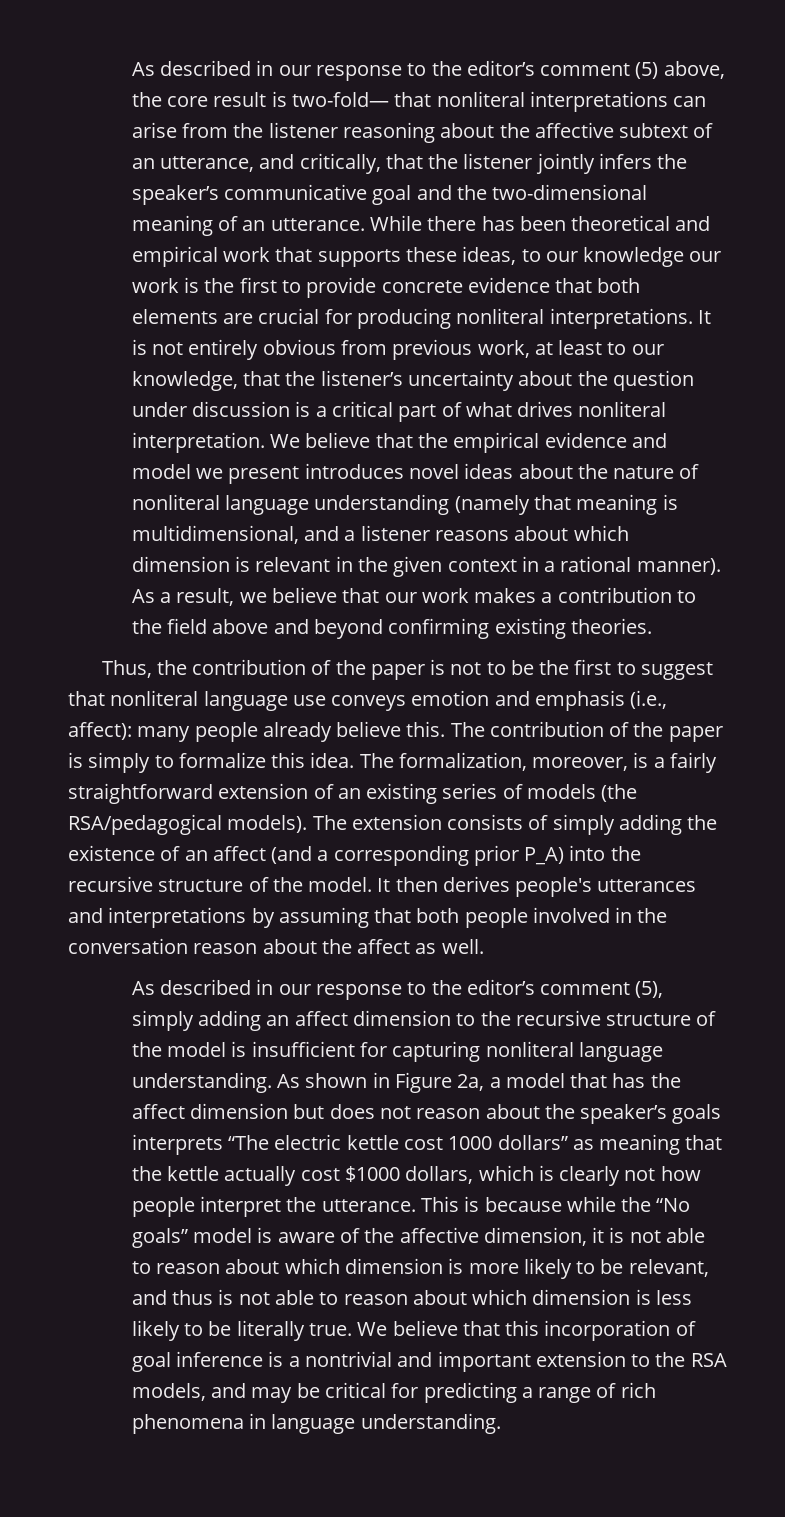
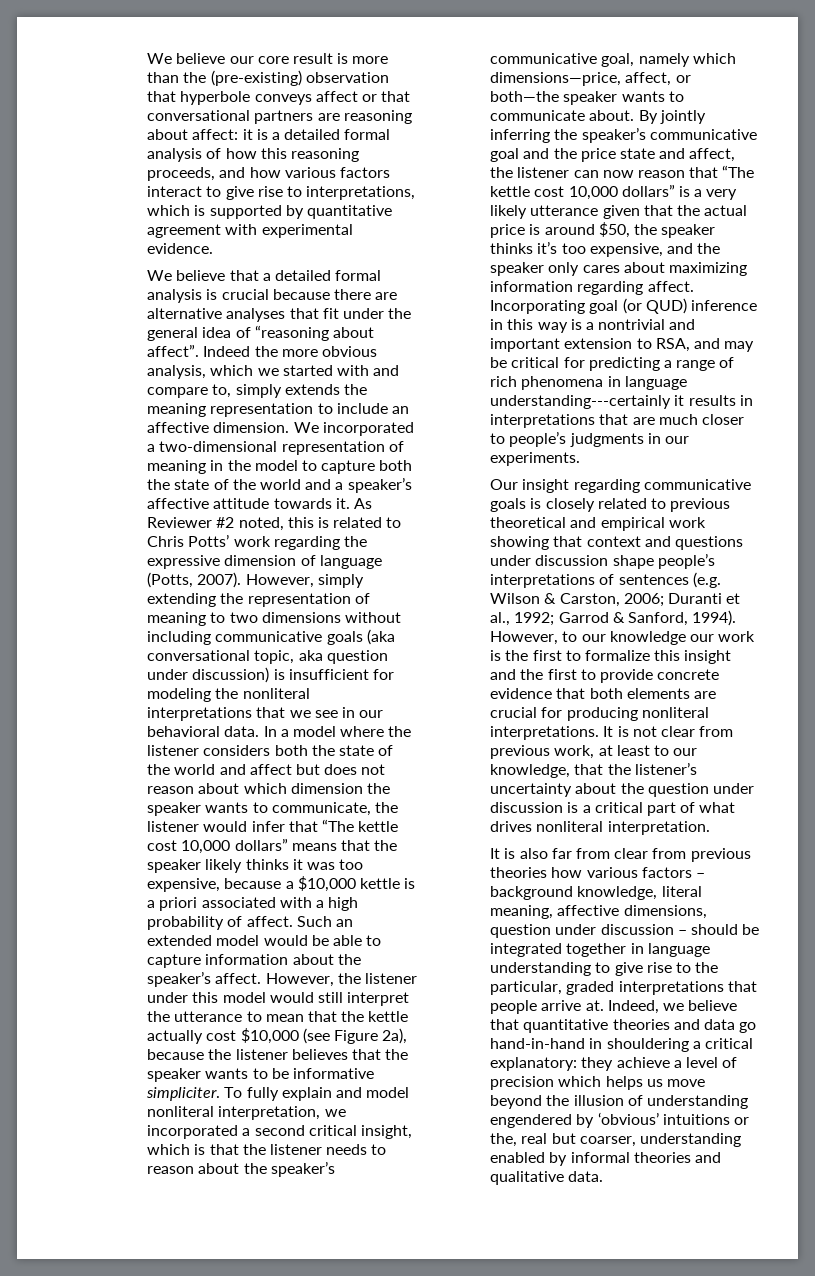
- As described in our response to the editor’s comment (5) above, the core result is two-fold— that nonliteral interpretations can arise from the listener reasoning about the affective subtext of an utterance, and critically, that the listener jointly infers the speaker’s communicative goal and the two-dimensional meaning of an utterance. While there has been theoretical and empirical work that supports these ideas, to our knowledge our work is the first to provide concrete evidence that both elements are crucial for producing nonliteral interpretations.
+ We believe our core result is more than the (pre-existing) observation that hyperbole conveys affect or that conversational partners are reasoning about affect: it is a detailed formal analysis of how this reasoning proceeds, and how various factors interact to give rise to interpretations, which is supported by quantitative agreement with experimental evidence.
+ We believe that a detailed formal analysis is crucial because there are alternative analyses that fit under the general idea of “reasoning about affect”. Indeed the more obvious analysis, which we started with and compare to, simply extends the meaning representation to include an affective dimension. We incorporated a two-dimensional representation of meaning in the model to capture both the state of the world and a speaker’s affective attitude towards it. As Reviewer #2 noted, this is related to Chris Potts’ work regarding the expressive dimension of language (Potts, 2007). However, simply extending the representation of meaning to two dimensions without including communicative goals (aka conversational topic, aka question under discussion) is insufficient for modeling the nonliteral interpretations that we see in our behavioral data. In a model where the listener considers both the state of the world and affect but does not reason about which dimension the speaker wants to communicate, the listener would infer that “The kettle cost 10,000 dollars” means that the speaker likely thinks it was too expensive, because a $10,000 kettle is a priori associated with a high probability of affect. Such an extended model would be able to capture information about the speaker’s affect. However, the listener under this model would still interpret the utterance to mean that the kettle actually cost $10,000 (see Figure 2a), because the listener believes that the speaker wants to be informative simpliciter. To fully explain and model nonliteral interpretation, we incorporated a second critical insight, which is that the listener needs to reason about the speaker’s communicative goal, namely which dimensions—price, affect, or both—the speaker wants to communicate about. By jointly inferring the speaker’s communicative goal and the price state and affect, the listener can now reason that “The kettle cost 10,000 dollars” is a very likely utterance given that the actual price is around $50, the speaker thinks it’s too expensive, and the speaker only cares about maximizing information regarding affect. Incorporating goal (or QUD) inference in this way is a nontrivial and important extension to RSA, and may be critical for predicting a range of rich phenomena in language understanding---certainly it results in interpretations that are much closer to people’s judgments in our experiments.
+ Our insight regarding communicative goals is closely related to previous theoretical and empirical work showing that context and questions under discussion shape people’s interpretations of sentences (e.g. Wilson & Carston, 2006; Duranti et al., 1992; Garrod & Sanford, 1994). However, to our knowledge our work is the first to formalize this insight and the first to provide concrete evidence that both elements are crucial for producing nonliteral interpretations.
- It is not entirely obvious from previous work, at least to our knowledge, that the listener’s uncertainty about the question under discussion is a critical part of what drives nonliteral interpretation. We believe that the empirical evidence and model we present introduces novel ideas about the nature of nonliteral language understanding (namely that meaning is multidimensional, and a listener reasons about which dimension is relevant in the given context in a rational manner). As a result, we believe that our work makes a contribution to the field above and beyond confirming existing theories.
- Thus, the contribution of the paper is not to be the first to suggest that nonliteral language use conveys emotion and emphasis (i.e., affect): many people already believe this. The contribution of the paper is simply to formalize this idea. The formalization, moreover, is a fairly straightforward extension of an existing series of models (the RSA/pedagogical models). The extension consists of simply adding the existence of an affect (and a corresponding prior P_A) into the recursive structure of the model. It then derives people's utterances and interpretations by assuming that both people involved in the conversation reason about the affect as well.
- As described in our response to the editor’s comment (5), simply adding an affect dimension to the recursive structure of the model is insufficient for capturing nonliteral language understanding. As shown in Figure 2a, a model that has the affect dimension but does not reason about the speaker’s goals interprets “The electric kettle cost 1000 dollars” as meaning that the kettle actually cost $1000 dollars, which is clearly not how people interpret the utterance. This is because while the “No goals” model is aware of the affective dimension, it is not able to reason about which dimension is more likely to be relevant, and thus is not able to reason about which dimension is less likely to be literally true. We believe that this incorporation of goal inference is a nontrivial and important extension to the RSA models, and may be critical for predicting a range of rich phenomena in language understanding.
+ It is not clear from previous work, at least to our knowledge, that the listener’s uncertainty about the question under discussion is a critical part of what drives nonliteral interpretation.
+ It is also far from clear from previous theories how various factors – background knowledge, literal meaning, affective dimensions, question under discussion – should be integrated together in language understanding to give rise to the particular, graded interpretations that people arrive at. Indeed, we believe that quantitative theories and data go hand-in-hand in shouldering a critical explanatory: they achieve a level of precision which helps us move beyond the illusion of understanding engendered by ‘obvious’ intuitions or the, real but coarser, understanding enabled by informal theories and qualitative data.

